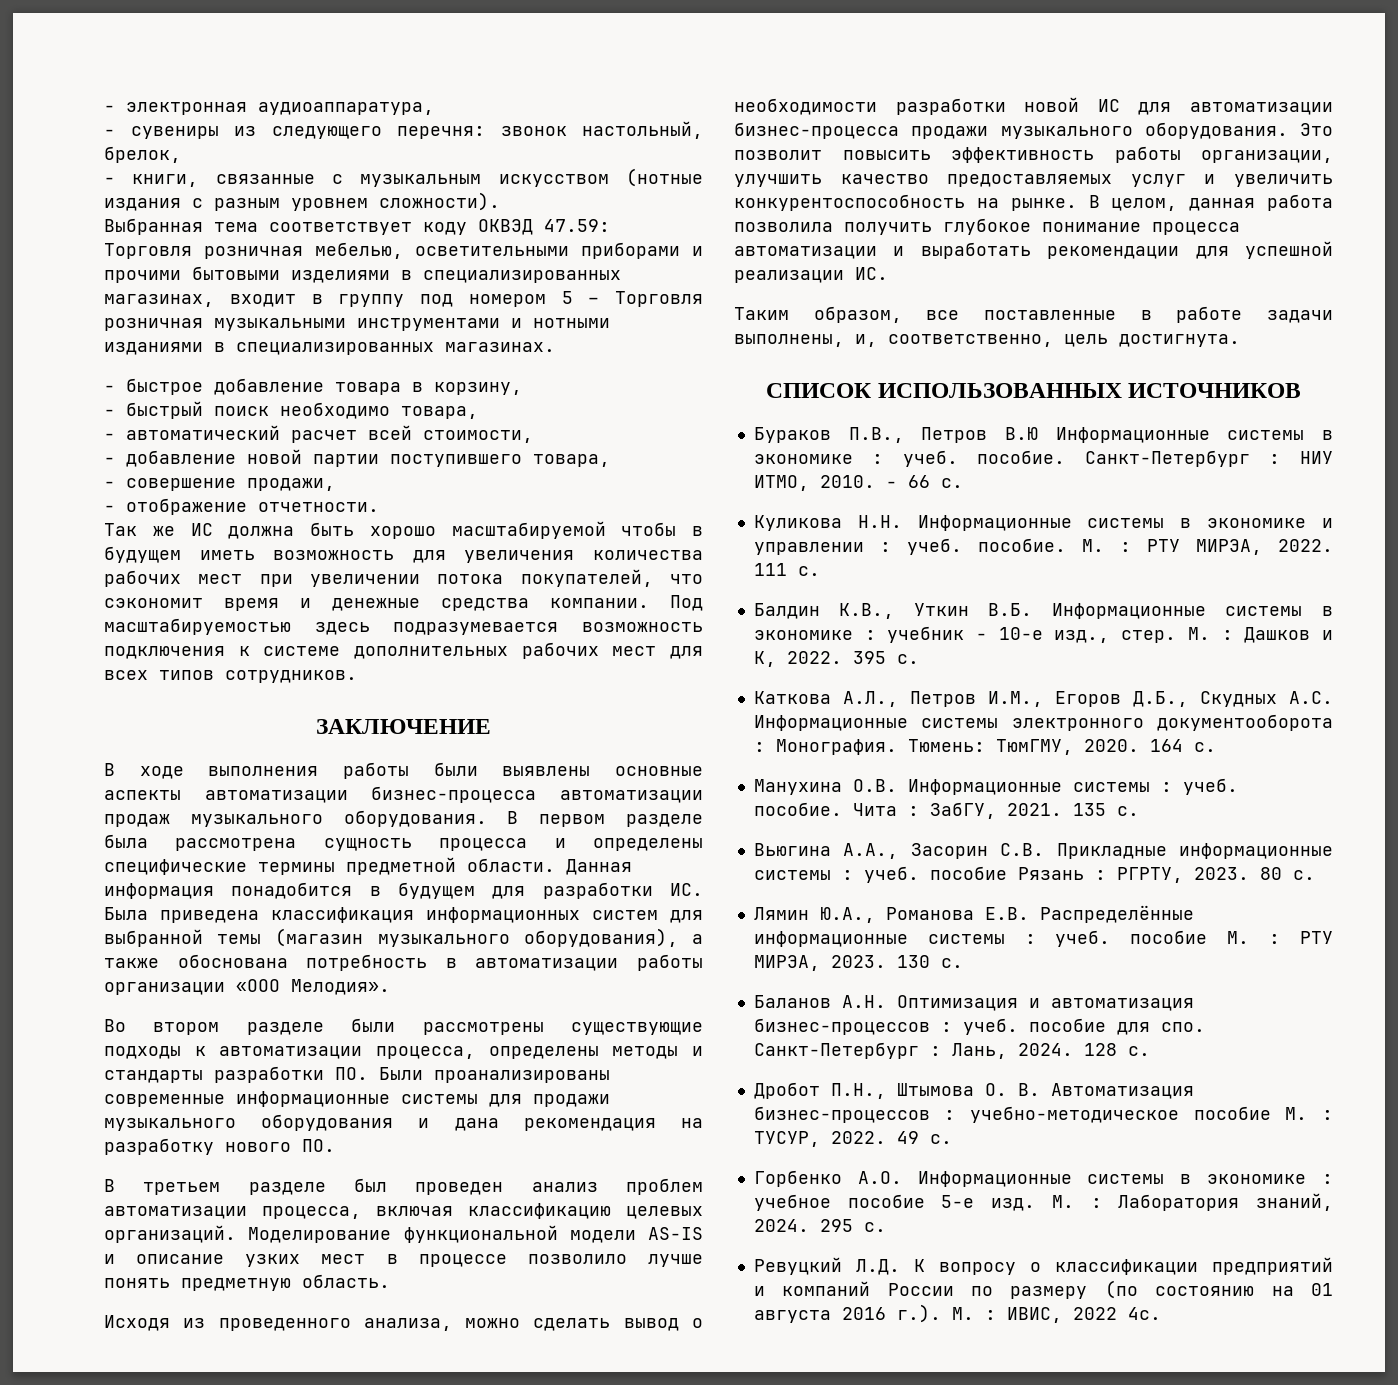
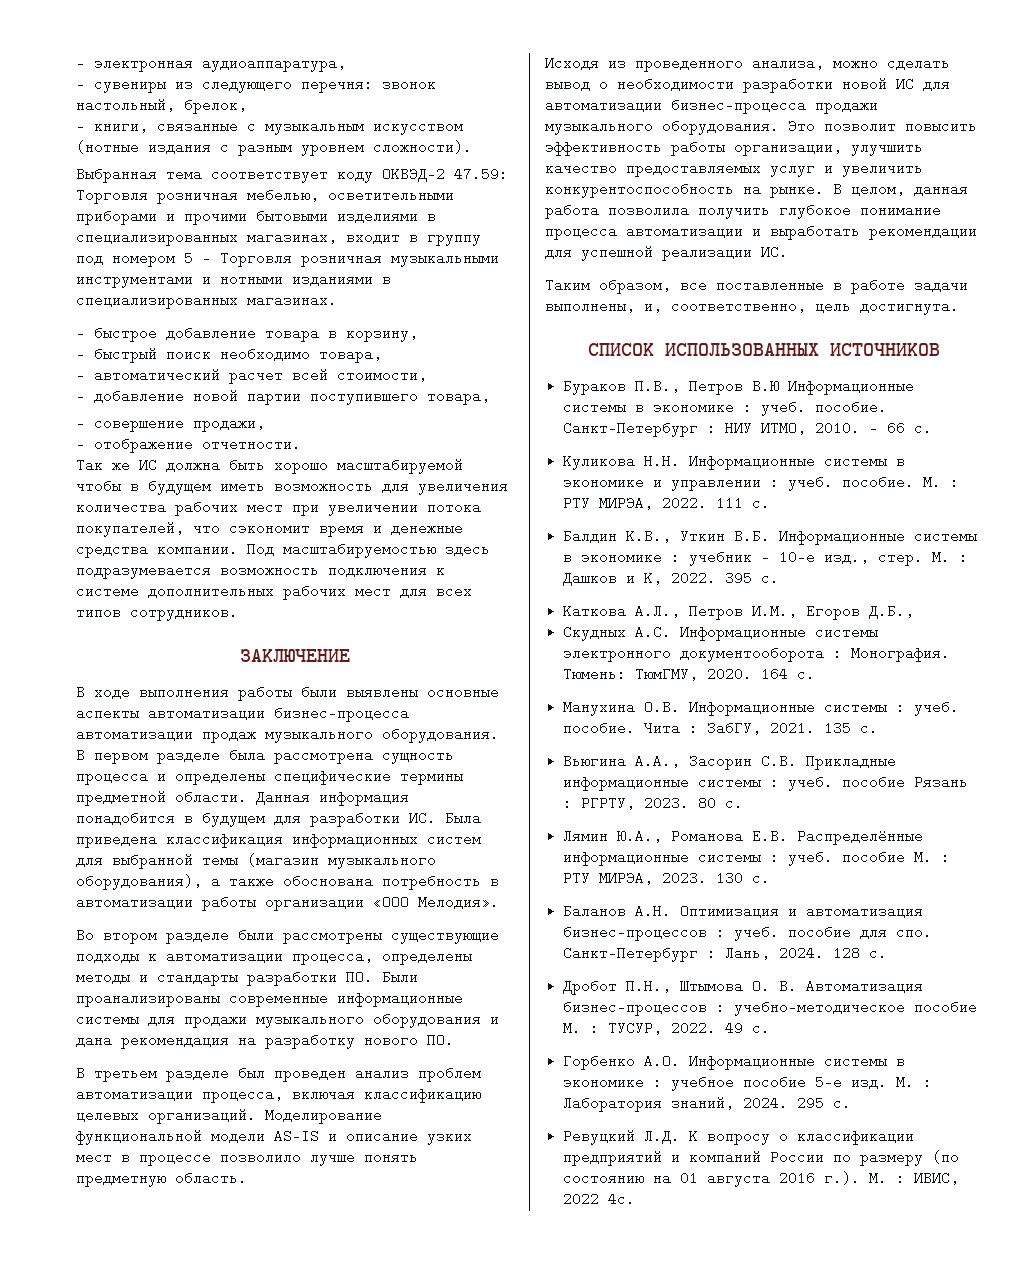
- Выбранная тема соответствует коду ОКВЭД 47.59: Торговля розничная мебелью, осветительными приборами и прочими бытовыми изделиями в специализированных магазинах, входит в группу под номером 5 – Торговля розничная музыкальными инструментами и нотными изданиями в специализированных магазинах.
+ Выбранная тема соответствует коду ОКВЭД-2 47.59: Торговля розничная мебелью, осветительными приборами и прочими бытовыми изделиями в специализированных магазинах, входит в группу под номером 5 – Торговля розничная музыкальными инструментами и нотными изданиями в специализированных магазинах.
- Каткова А.Л., Петров И.М., Егоров Д.Б., Скудных А.С. Информационные системы электронного документооборота : Монография.
+ Каткова А.Л., Петров И.М., Егоров Д.Б.,
+ Скудных А.С. Информационные системы электронного документооборота : Монография.

